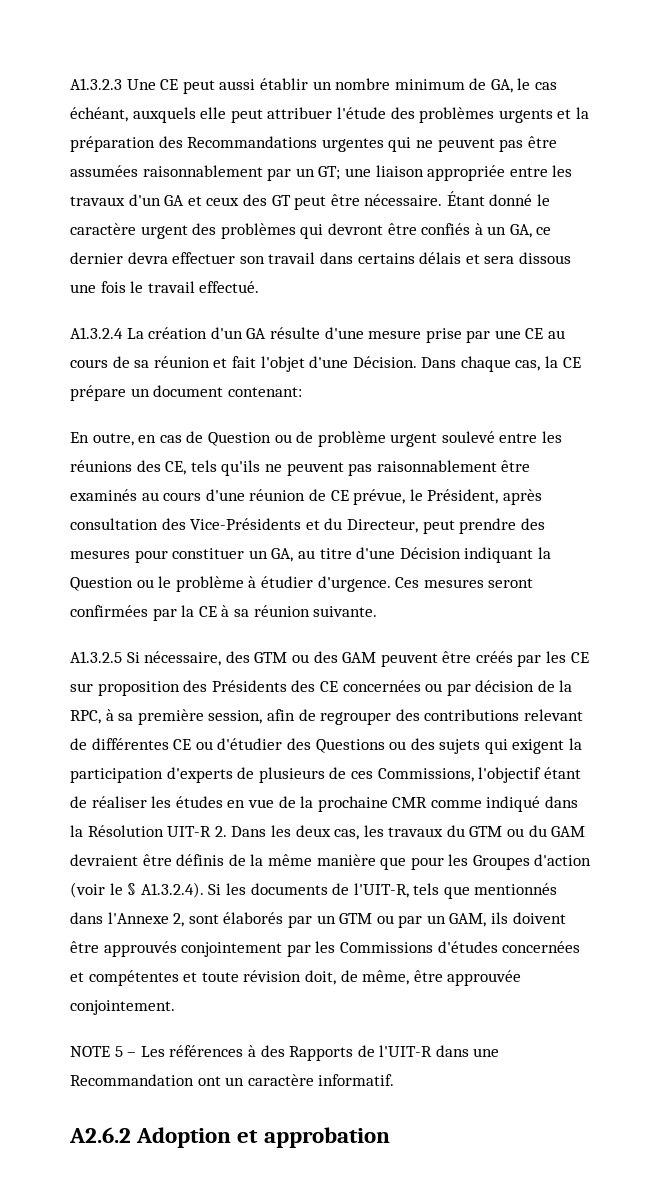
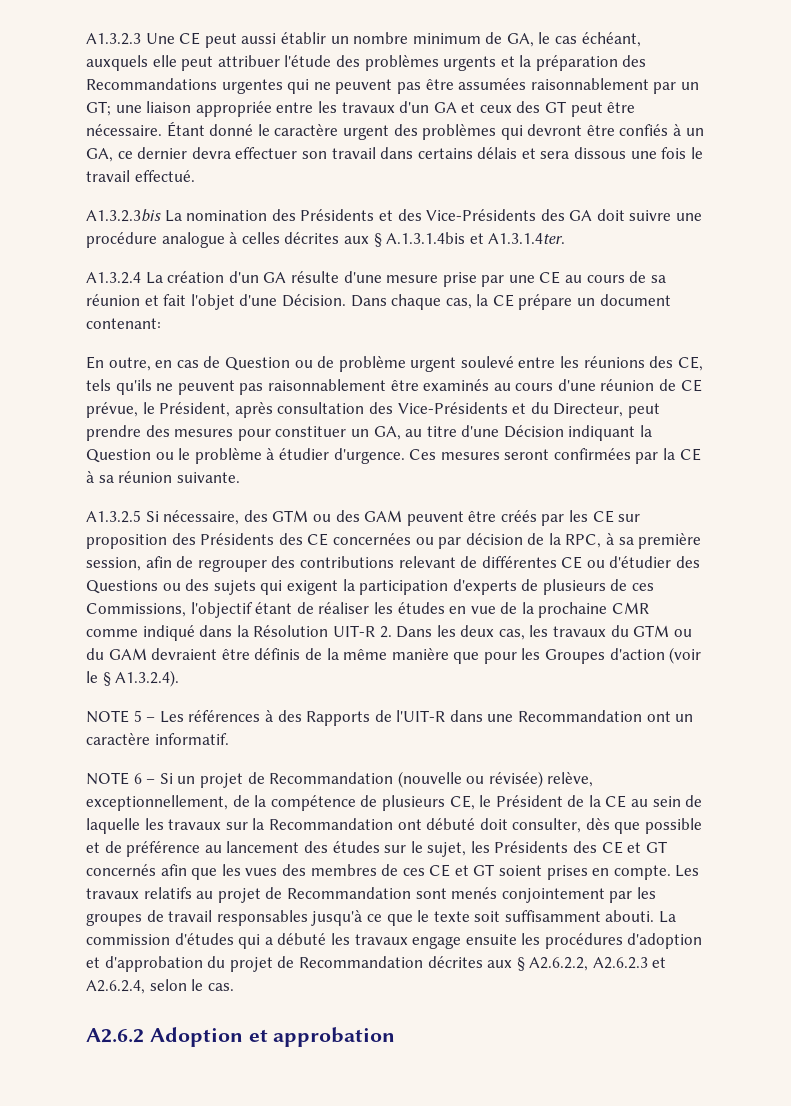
+ A1.3.2.3bis La nomination des Présidents et des Vice-Présidents des GA doit suivre une procédure analogue à celles décrites aux § A.1.3.1.4bis et A1.3.1.4ter.
- A1.3.2.5 Si nécessaire, des GTM ou des GAM peuvent être créés par les CE sur proposition des Présidents des CE concernées ou par décision de la RPC, à sa première session, afin de regrouper des contributions relevant de différentes CE ou d'étudier des Questions ou des sujets qui exigent la participation d'experts de plusieurs de ces Commissions, l'objectif étant de réaliser les études en vue de la prochaine CMR comme indiqué dans la Résolution UIT-R 2. Dans les deux cas, les travaux du GTM ou du GAM devraient être définis de la même manière que pour les Groupes d'action (voir le § A1.3.2.4). Si les documents de l'UIT-R, tels que mentionnés dans l'Annexe 2, sont élaborés par un GTM ou par un GAM, ils doivent être approuvés conjointement par les Commissions d'études concernées et compétentes et toute révision doit, de même, être approuvée conjointement.
+ A1.3.2.5 Si nécessaire, des GTM ou des GAM peuvent être créés par les CE sur proposition des Présidents des CE concernées ou par décision de la RPC, à sa première session, afin de regrouper des contributions relevant de différentes CE ou d'étudier des Questions ou des sujets qui exigent la participation d'experts de plusieurs de ces Commissions, l'objectif étant de réaliser les études en vue de la prochaine CMR comme indiqué dans la Résolution UIT-R 2. Dans les deux cas, les travaux du GTM ou du GAM devraient être définis de la même manière que pour les Groupes d'action (voir le § A1.3.2.4).
+ NOTE 6 – Si un projet de Recommandation (nouvelle ou révisée) relève, exceptionnellement, de la compétence de plusieurs CE, le Président de la CE au sein de laquelle les travaux sur la Recommandation ont débuté doit consulter, dès que possible et de préférence au lancement des études sur le sujet, les Présidents des CE et GT concernés afin que les vues des membres de ces CE et GT soient prises en compte. Les travaux relatifs au projet de Recommandation sont menés conjointement par les groupes de travail responsables jusqu'à ce que le texte soit suffisamment abouti. La commission d'études qui a débuté les travaux engage ensuite les procédures d'adoption et d'approbation du projet de Recommandation décrites aux § A2.6.2.2, A2.6.2.3 et A2.6.2.4, selon le cas.

